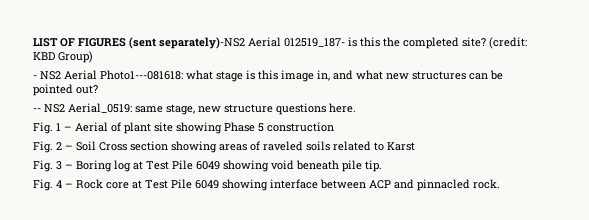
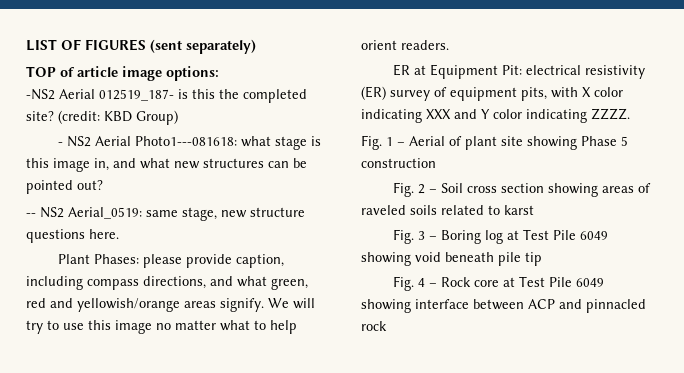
- LIST OF FIGURES (sent separately)-NS2 Aerial 012519_187- is this the completed site?
+ LIST OF FIGURES (sent separately)
+ TOP of article image options:
+ -NS2 Aerial 012519_187- is this the completed site?
+ Plant Phases: please provide caption, including compass directions, and what green, red and yellowish/orange areas signify. We will try to use this image no matter what to help orient readers.
+ ER at Equipment Pit: electrical resistivity (ER) survey of equipment pits, with X color indicating XXX and Y color indicating ZZZZ.
- Fig. 2 – Soil Cross section showing areas of raveled soils related to Karst
+ Fig. 2 – Soil cross section showing areas of raveled soils related to karst
- Fig. 3 – Boring log at Test Pile 6049 showing void beneath pile tip.
+ Fig. 3 – Boring log at Test Pile 6049 showing void beneath pile tip
- Fig. 4 – Rock core at Test Pile 6049 showing interface between ACP and pinnacled rock.
+ Fig. 4 – Rock core at Test Pile 6049 showing interface between ACP and pinnacled rock

